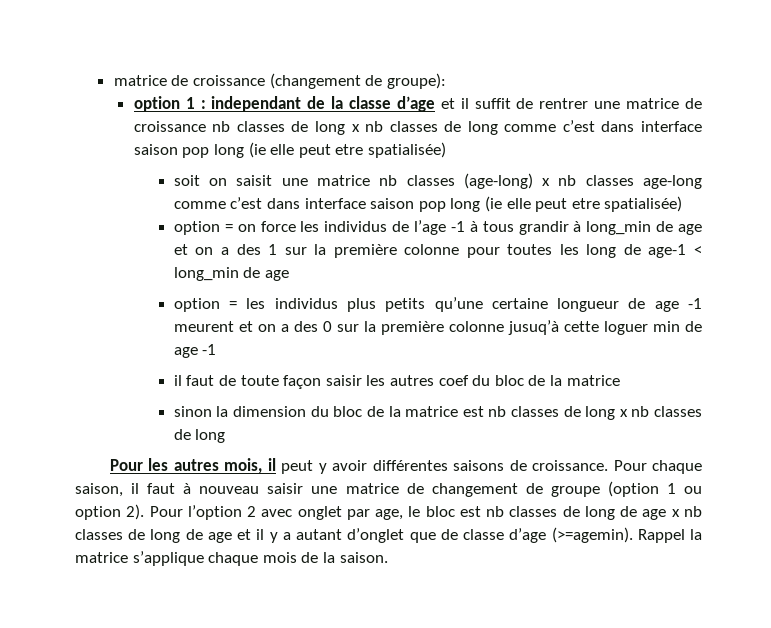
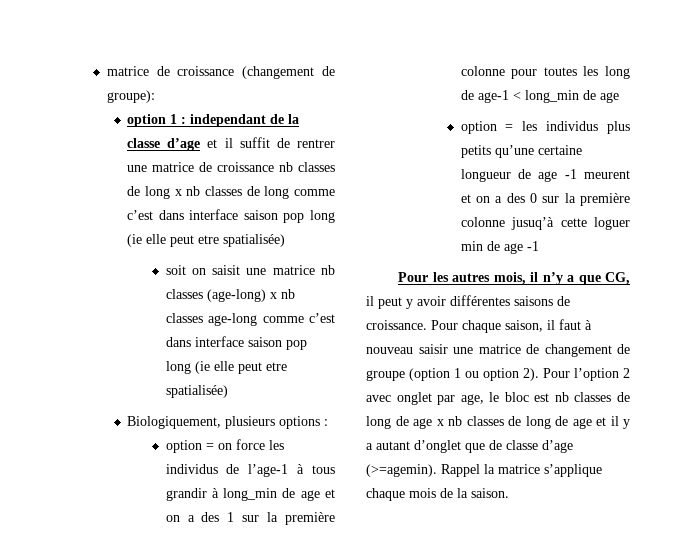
+ Biologiquement, plusieurs options :
- option = on force les individus de l’age -1 à tous grandir à long_min de age et on a des 1 sur la première colonne pour toutes les long de age-1 < long_min de age
+ option = on force les individus de l’age-1 à tous grandir à long_min de age et on a des 1 sur la première colonne pour toutes les long de age-1 < long_min de age
- il faut de toute façon saisir les autres coef du bloc de la matrice
- sinon la dimension du bloc de la matrice est nb classes de long x nb classes de long
- Pour les autres mois, il peut y avoir différentes saisons de croissance.
+ Pour les autres mois, il n’y a que CG, il peut y avoir différentes saisons de croissance.

